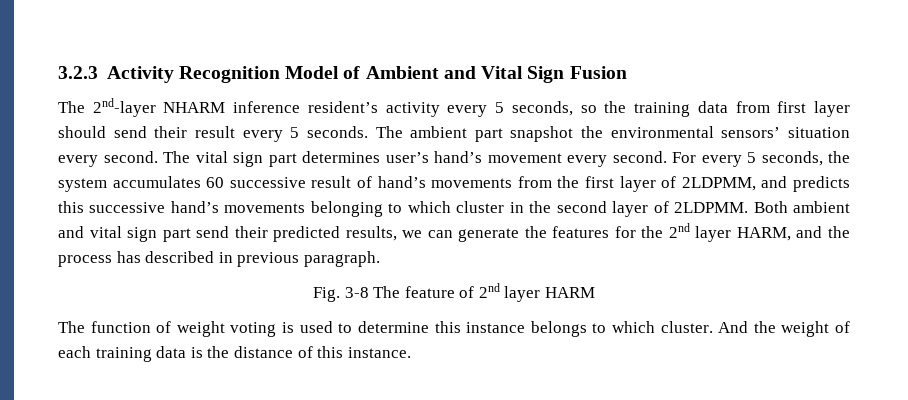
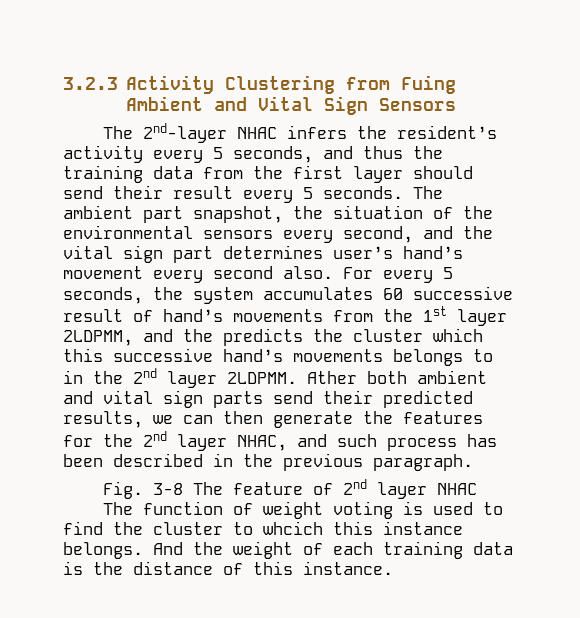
- 3.2.3 Activity Recognition Model of Ambient and Vital Sign Fusion
+ 3.2.3 Activity Clustering from Fuing Ambient and Vital Sign Sensors
- The 2nd-layer NHARM inference resident’s activity every 5 seconds, so the training data from first layer should send their result every 5 seconds.
+ The 2nd-layer NHAC infers the resident’s activity every 5 seconds, and thus the training data from the first layer should send their result every 5 seconds.
- The ambient part snapshot the environmental sensors’ situation every second. The vital sign part determines user’s hand’s movement every second.
+ The ambient part snapshot, the situation of the environmental sensors every second, and the vital sign part determines user’s hand’s movement every second also.
- For every 5 seconds, the system accumulates 60 successive result of hand’s movements from the first layer of 2LDPMM, and predicts this successive hand’s movements belonging to which cluster in the second layer of 2LDPMM. Both ambient and vital sign part send their predicted results, we can generate the features for the 2nd layer HARM, and the process has described in previous paragraph.
+ For every 5 seconds, the system accumulates 60 successive result of hand’s movements from the 1st layer 2LDPMM, and the predicts the cluster which this successive hand’s movements belongs to in the 2nd layer 2LDPMM. Ather both ambient and vital sign parts send their predicted results, we can then generate the features for the 2nd layer NHAC, and such process has been described in the previous paragraph.
- Fig. 3-8 The feature of 2nd layer HARM
+ Fig. 3-8 The feature of 2nd layer NHAC
- The function of weight voting is used to determine this instance belongs to which cluster.
+ The function of weight voting is used to find the cluster to whcich this instance belongs.

